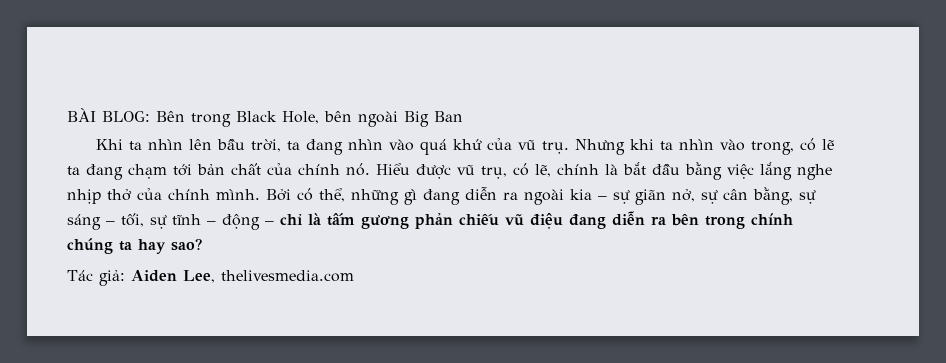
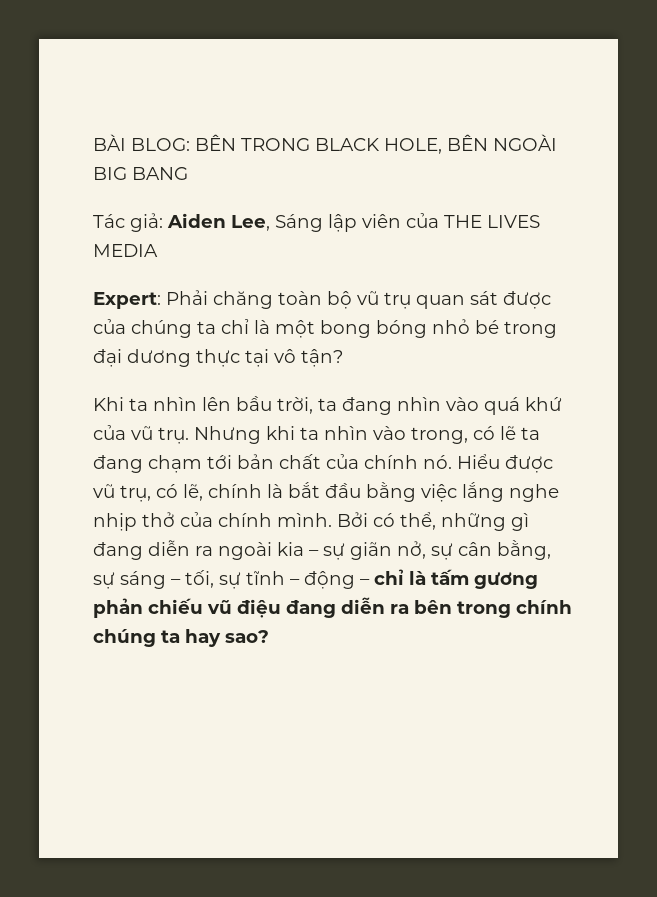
- BÀI BLOG: Bên trong Black Hole, bên ngoài Big Ban
+ BÀI BLOG: BÊN TRONG BLACK HOLE, BÊN NGOÀI BIG BANG
+ Tác giả: Aiden Lee, Sáng lập viên của THE LIVES MEDIA
+ Expert: Phải chăng toàn bộ vũ trụ quan sát được của chúng ta chỉ là một bong bóng nhỏ bé trong đại dương thực tại vô tận?
- Tác giả: Aiden Lee, thelivesmedia.com

